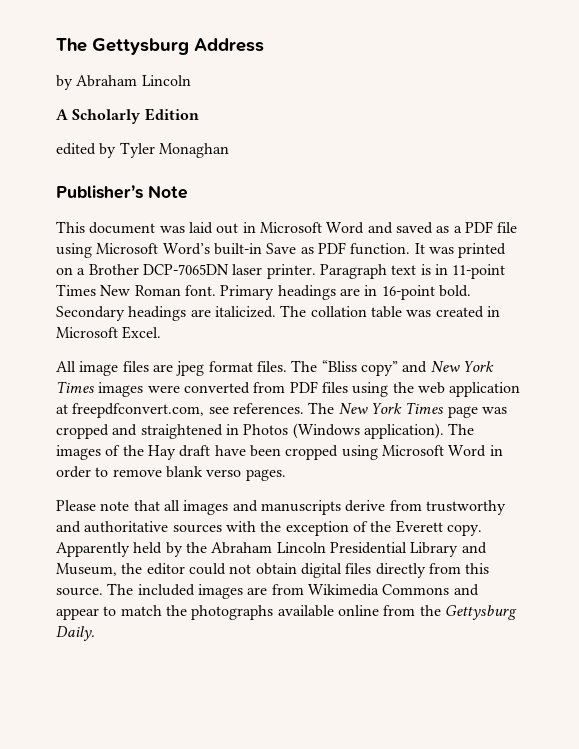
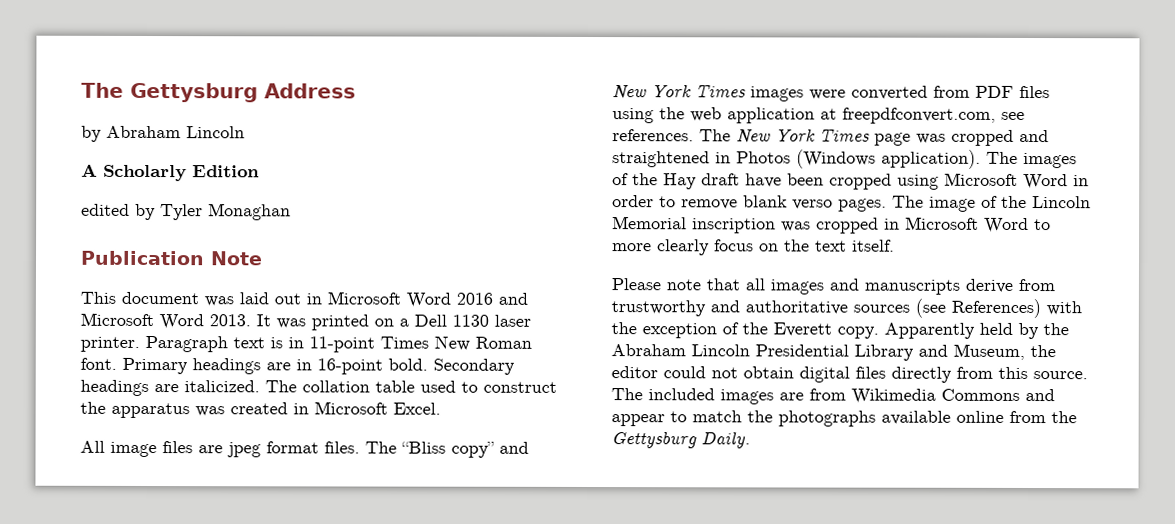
- Publisher’s Note
+ Publication Note
- This document was laid out in Microsoft Word and saved as a PDF file using Microsoft Word’s built-in Save as PDF function.
+ This document was laid out in Microsoft Word 2016 and Microsoft Word 2013.
- It was printed on a Brother DCP-7065DN laser printer.
+ It was printed on a Dell 1130 laser printer.
- The collation table was created in Microsoft Excel.
+ The collation table used to construct the apparatus was created in Microsoft Excel.
+ The image of the Lincoln Memorial inscription was cropped in Microsoft Word to more clearly focus on the text itself.
- Please note that all images and manuscripts derive from trustworthy and authoritative sources with the exception of the Everett copy.
+ Please note that all images and manuscripts derive from trustworthy and authoritative sources (see References) with the exception of the Everett copy.

